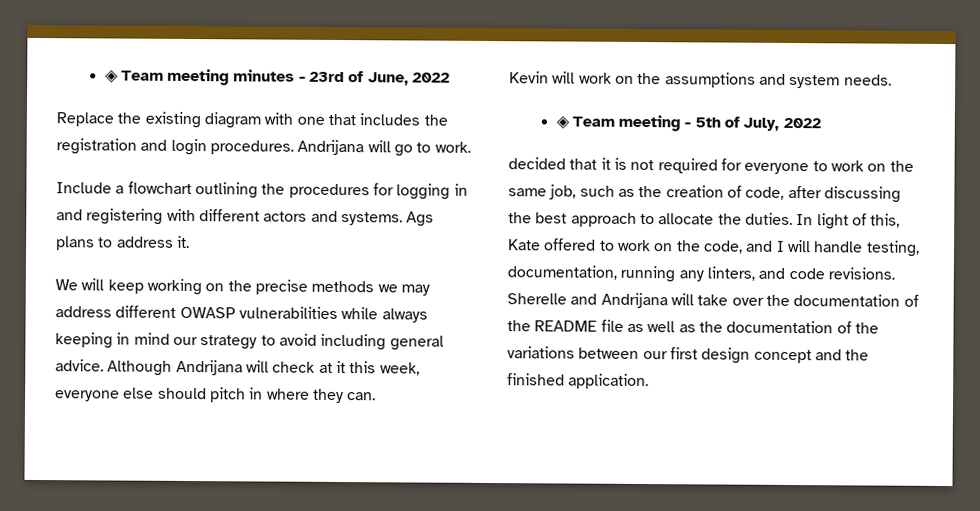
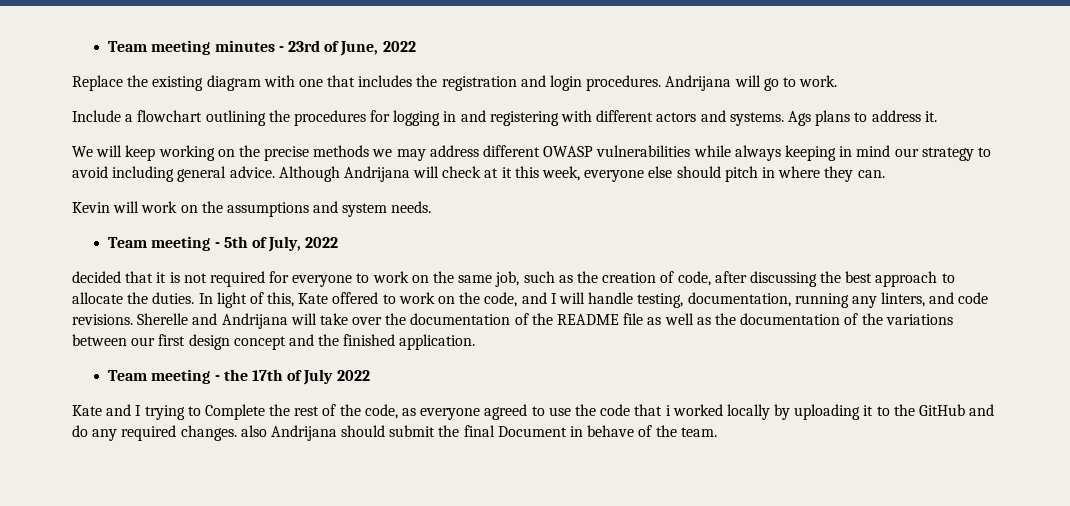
- ◈ Team meeting minutes - 23rd of June, 2022
+ Team meeting minutes - 23rd of June, 2022
- ◈ Team meeting - 5th of July, 2022
+ Team meeting - 5th of July, 2022
+ Team meeting - the 17th of July 2022
+ Kate and I trying to Complete the rest of the code, as everyone agreed to use the code that i worked locally by uploading it to the GitHub and do any required changes. also Andrijana should submit the final Document in behave of the team.

